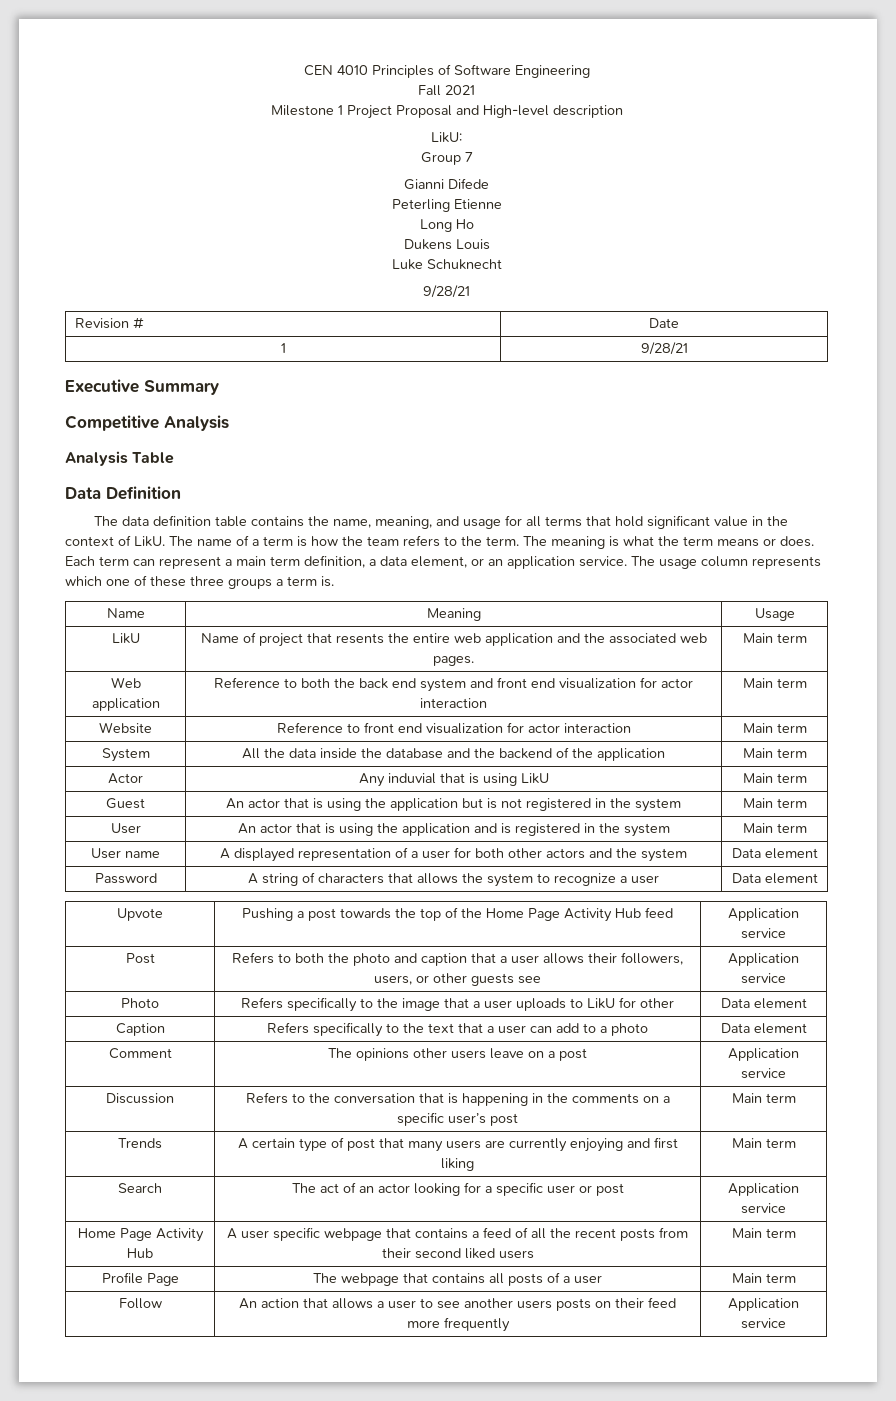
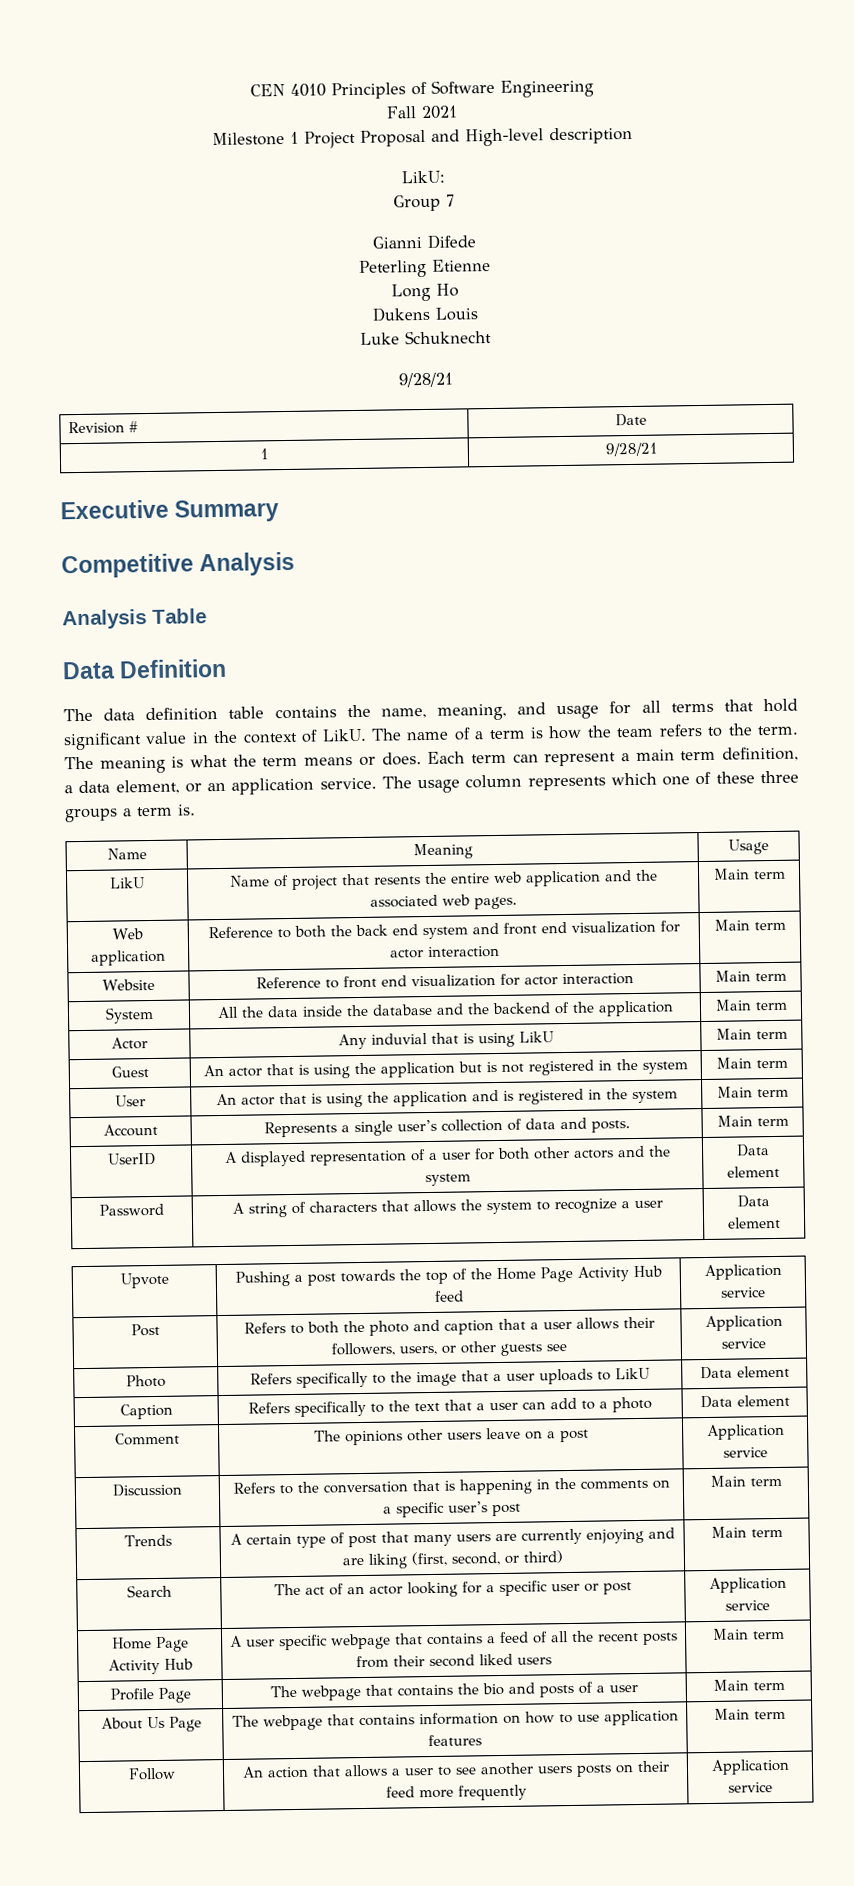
- User name | A displayed representation of a user for both other actors and the system | Data element
+ Account | Represents a single user’s collection of data and posts. | Main term
+ UserID | A displayed representation of a user for both other actors and the system | Data element
- Photo | Refers specifically to the image that a user uploads to LikU for other | Data element
+ Photo | Refers specifically to the image that a user uploads to LikU | Data element
- Trends | A certain type of post that many users are currently enjoying and first liking | Main term
+ Trends | A certain type of post that many users are currently enjoying and are liking (first, second, or third) | Main term
- Profile Page | The webpage that contains all posts of a user | Main term
+ Profile Page | The webpage that contains the bio and posts of a user | Main term
+ About Us Page | The webpage that contains information on how to use application features | Main term

